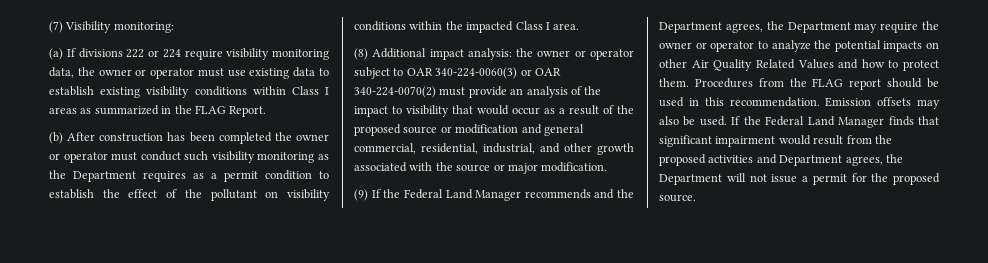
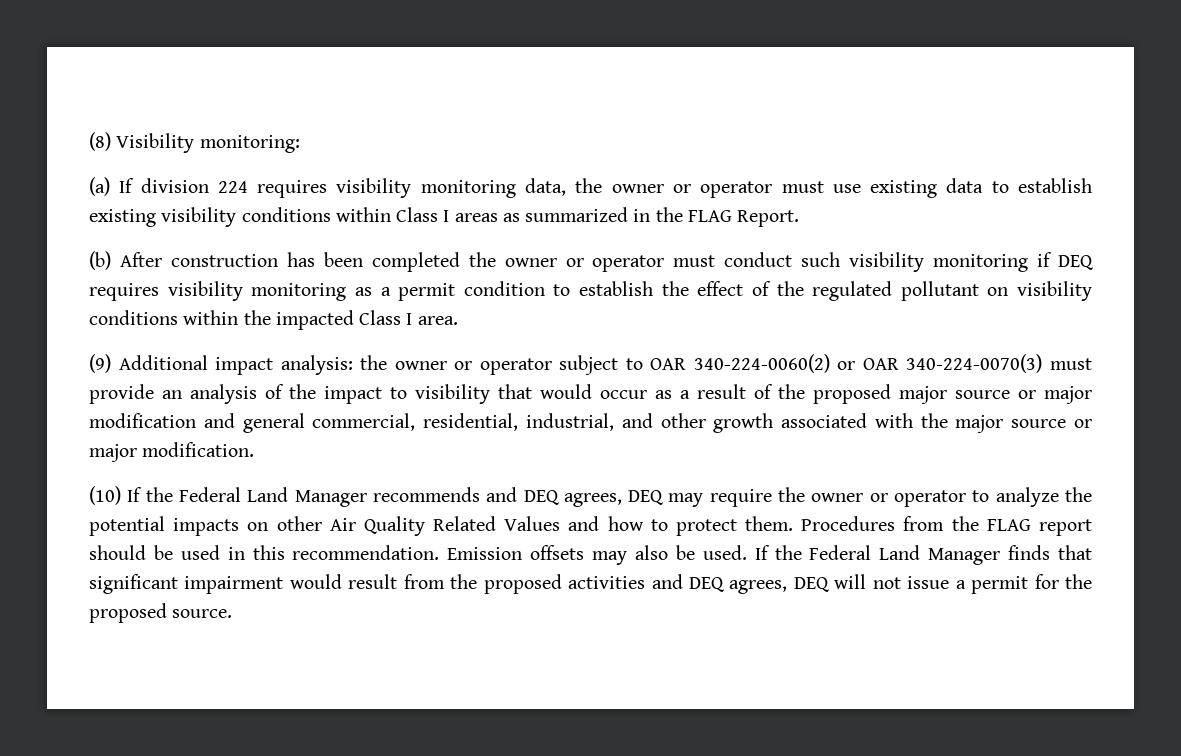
- (7) Visibility monitoring:
+ (8) Visibility monitoring:
- (a) If divisions 222 or 224 require visibility monitoring data, the owner or operator must use existing data to establish existing visibility conditions within Class I areas as summarized in the FLAG Report.
+ (a) If division 224 requires visibility monitoring data, the owner or operator must use existing data to establish existing visibility conditions within Class I areas as summarized in the FLAG Report.
- (b) After construction has been completed the owner or operator must conduct such visibility monitoring as the Department requires as a permit condition to establish the effect of the pollutant on visibility conditions within the impacted Class I area.
+ (b) After construction has been completed the owner or operator must conduct such visibility monitoring if DEQ requires visibility monitoring as a permit condition to establish the effect of the regulated pollutant on visibility conditions within the impacted Class I area.
- (8) Additional impact analysis: the owner or operator subject to OAR 340-224-0060(3) or OAR 340-224-0070(2) must provide an analysis of the impact to visibility that would occur as a result of the proposed source or modification and general commercial, residential, industrial, and other growth associated with the source or major modification.
+ (9) Additional impact analysis: the owner or operator subject to OAR 340-224-0060(2) or OAR 340-224-0070(3) must provide an analysis of the impact to visibility that would occur as a result of the proposed major source or major modification and general commercial, residential, industrial, and other growth associated with the major source or major modification.
- (9) If the Federal Land Manager recommends and the Department agrees, the Department may require the owner or operator to analyze the potential impacts on other Air Quality Related Values and how to protect them.
+ (10) If the Federal Land Manager recommends and DEQ agrees, DEQ may require the owner or operator to analyze the potential impacts on other Air Quality Related Values and how to protect them.
- If the Federal Land Manager finds that significant impairment would result from the proposed activities and Department agrees, the Department will not issue a permit for the proposed source.
+ If the Federal Land Manager finds that significant impairment would result from the proposed activities and DEQ agrees, DEQ will not issue a permit for the proposed source.

